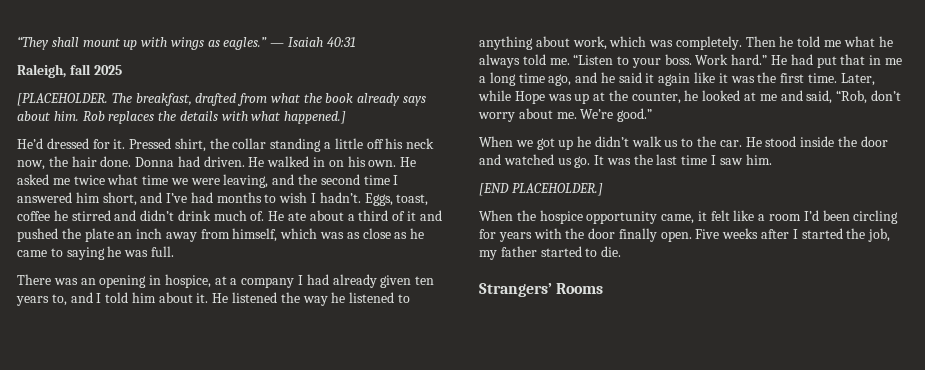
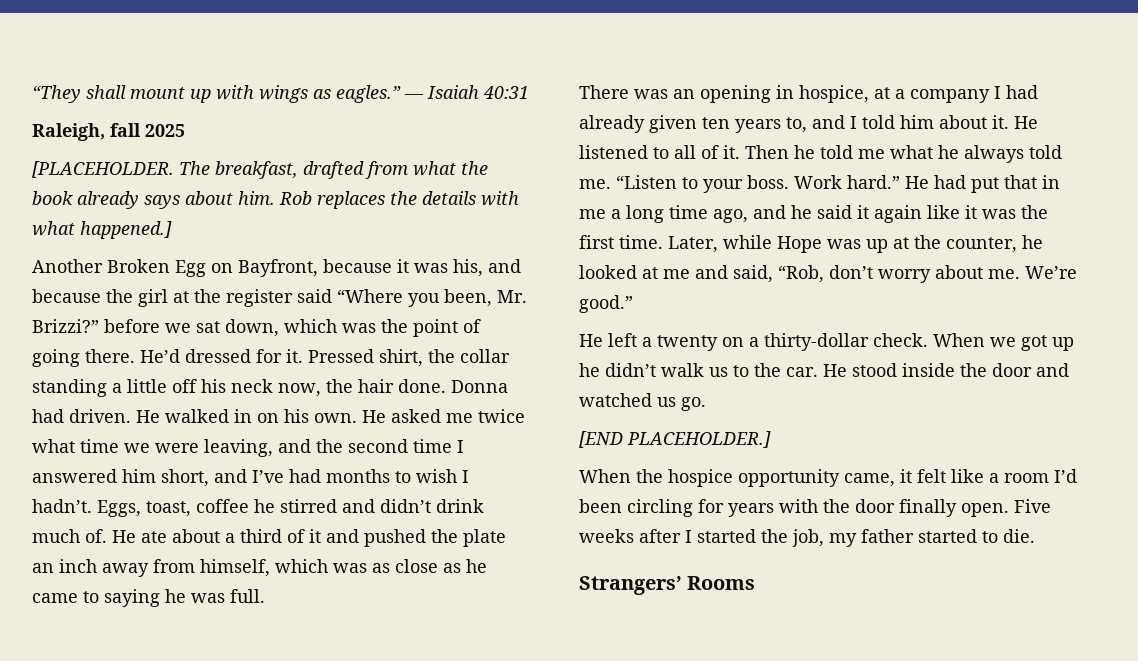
+ Another Broken Egg on Bayfront, because it was his, and because the girl at the register said “Where you been, Mr. Brizzi?” before we sat down, which was the point of going there.
- He listened the way he listened to anything about work, which was completely.
+ He listened to all of it.
+ He left a twenty on a thirty-dollar check.
- It was the last time I saw him.

